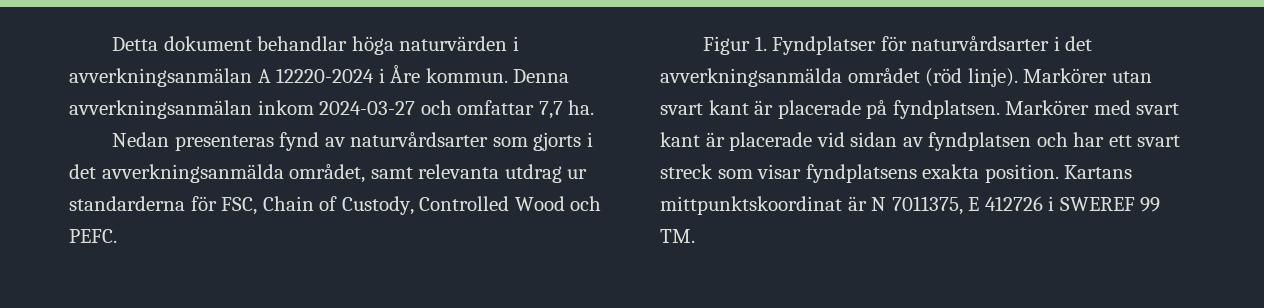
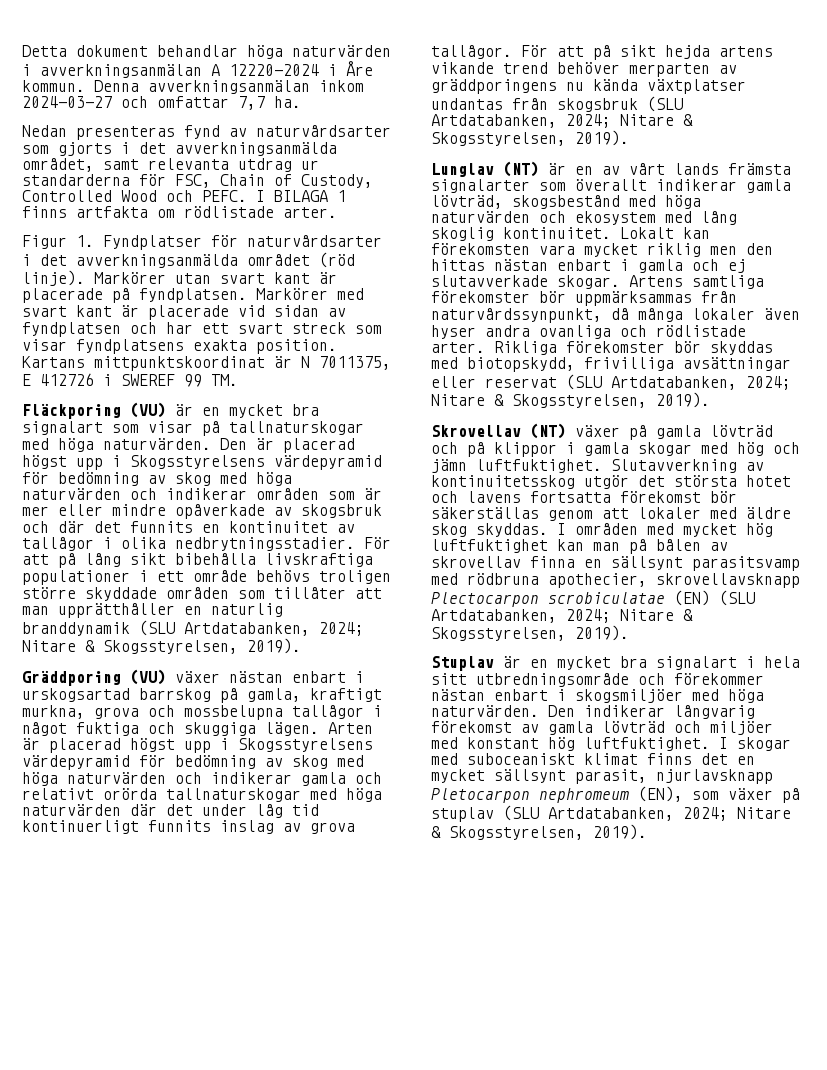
+ I BILAGA 1 finns artfakta om rödlistade arter.
+ Fläckporing (VU) är en mycket bra signalart som visar på tallnaturskogar med höga naturvärden. Den är placerad högst upp i Skogsstyrelsens värdepyramid för bedömning av skog med höga naturvärden och indikerar områden som är mer eller mindre opåverkade av skogsbruk och där det funnits en kontinuitet av tallågor i olika nedbrytningsstadier. För att på lång sikt bibehålla livskraftiga populationer i ett område behövs troligen större skyddade områden som tillåter att man upprätthåller en naturlig branddynamik (SLU Artdatabanken, 2024; Nitare & Skogsstyrelsen, 2019).
+ Gräddporing (VU) växer nästan enbart i urskogsartad barrskog på gamla, kraftigt murkna, grova och mossbelupna tallågor i något fuktiga och skuggiga lägen. Arten är placerad högst upp i Skogsstyrelsens värdepyramid för bedömning av skog med höga naturvärden och indikerar gamla och relativt orörda tallnaturskogar med höga naturvärden där det under låg tid kontinuerligt funnits inslag av grova tallågor. För att på sikt hejda artens vikande trend behöver merparten av gräddporingens nu kända växtplatser undantas från skogsbruk (SLU Artdatabanken, 2024; Nitare & Skogsstyrelsen, 2019).
+ Lunglav (NT) är en av vårt lands främsta signalarter som överallt indikerar gamla lövträd, skogsbestånd med höga naturvärden och ekosystem med lång skoglig kontinuitet. Lokalt kan förekomsten vara mycket riklig men den hittas nästan enbart i gamla och ej slutavverkade skogar. Artens samtliga förekomster bör uppmärksammas från naturvårdssynpunkt, då många lokaler även hyser andra ovanliga och rödlistade arter. Rikliga förekomster bör skyddas med biotopskydd, frivilliga avsättningar eller reservat (SLU Artdatabanken, 2024; Nitare & Skogsstyrelsen, 2019).
+ Skrovellav (NT) växer på gamla lövträd och på klippor i gamla skogar med hög och jämn luftfuktighet. Slutavverkning av kontinuitetsskog utgör det största hotet och lavens fortsatta förekomst bör säkerställas genom att lokaler med äldre skog skyddas. I områden med mycket hög luftfuktighet kan man på bålen av skrovellav finna en sällsynt parasitsvamp med rödbruna apothecier, skrovellavsknapp Plectocarpon scrobiculatae (EN) (SLU Artdatabanken, 2024; Nitare & Skogsstyrelsen, 2019).
+ Stuplav är en mycket bra signalart i hela sitt utbredningsområde och förekommer nästan enbart i skogsmiljöer med höga naturvärden. Den indikerar långvarig förekomst av gamla lövträd och miljöer med konstant hög luftfuktighet. I skogar med suboceaniskt klimat finns det en mycket sällsynt parasit, njurlavsknapp Pletocarpon nephromeum (EN), som växer på stuplav (SLU Artdatabanken, 2024; Nitare & Skogsstyrelsen, 2019).

